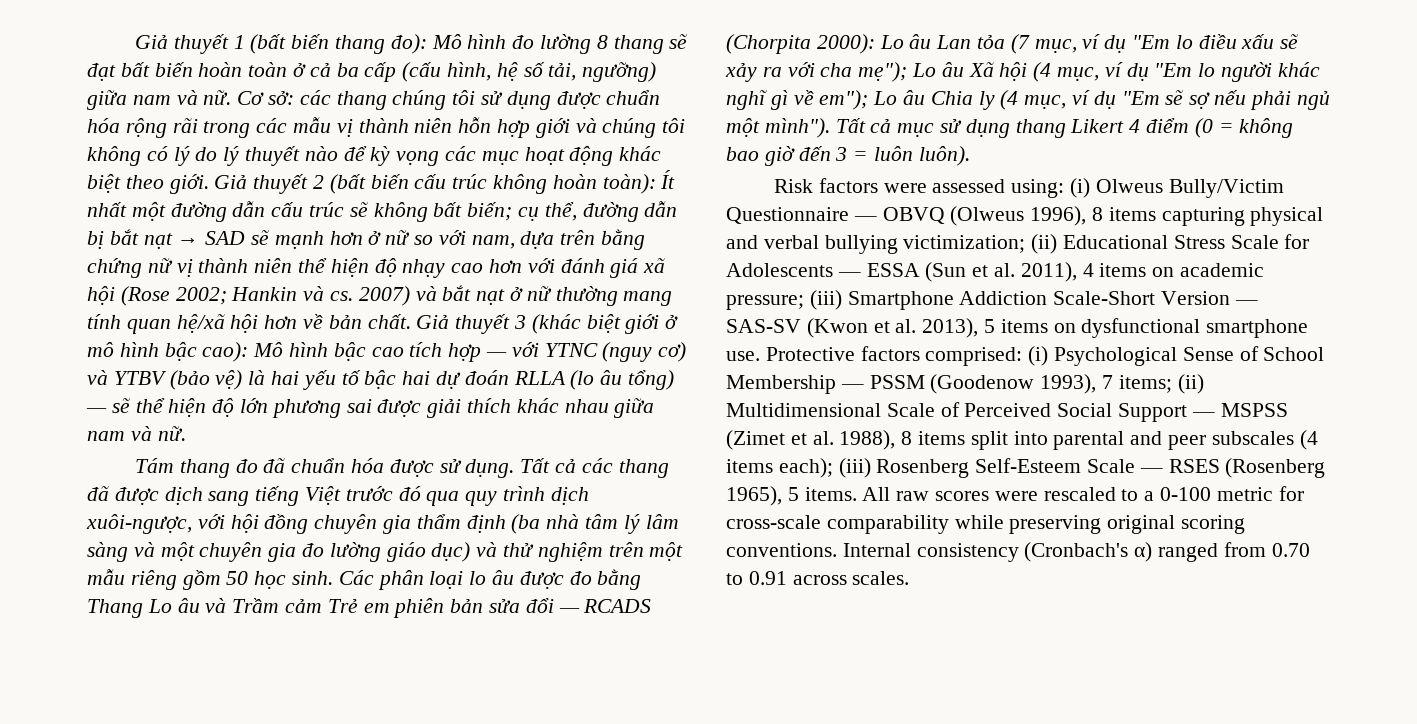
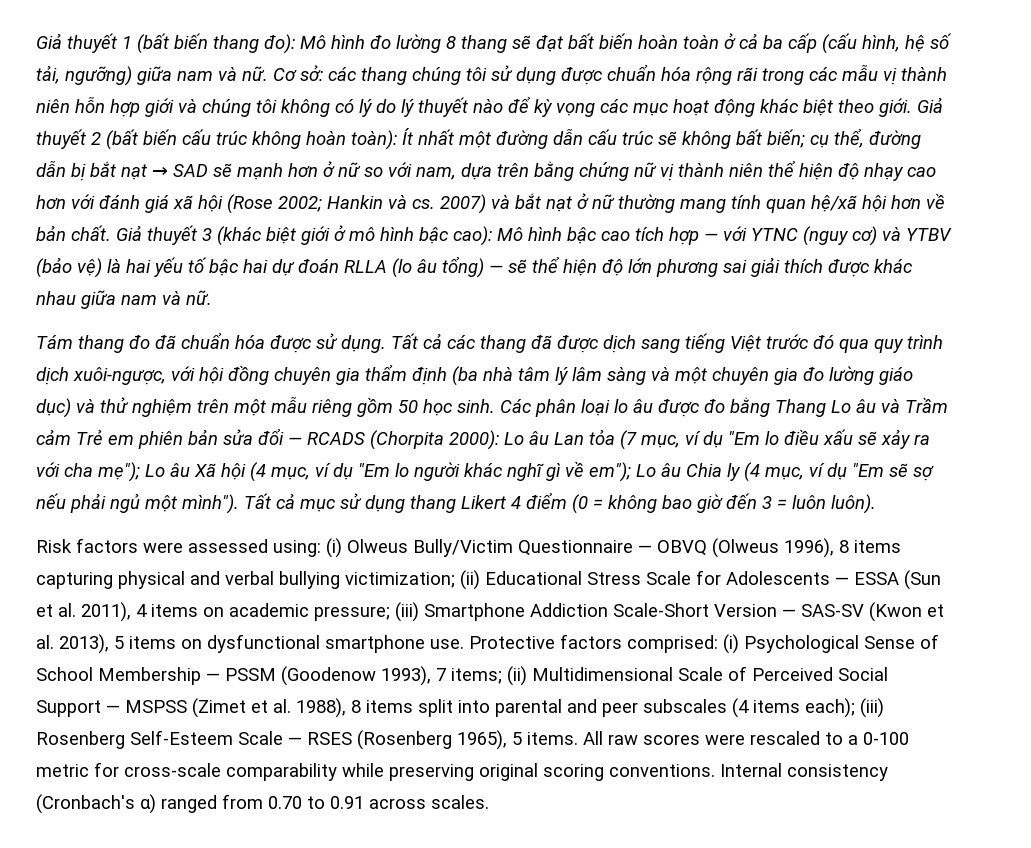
- Giả thuyết 3 (khác biệt giới ở mô hình bậc cao): Mô hình bậc cao tích hợp — với YTNC (nguy cơ) và YTBV (bảo vệ) là hai yếu tố bậc hai dự đoán RLLA (lo âu tổng) — sẽ thể hiện độ lớn phương sai được giải thích khác nhau giữa nam và nữ.
+ Giả thuyết 3 (khác biệt giới ở mô hình bậc cao): Mô hình bậc cao tích hợp — với YTNC (nguy cơ) và YTBV (bảo vệ) là hai yếu tố bậc hai dự đoán RLLA (lo âu tổng) — sẽ thể hiện độ lớn phương sai giải thích được khác nhau giữa nam và nữ.

